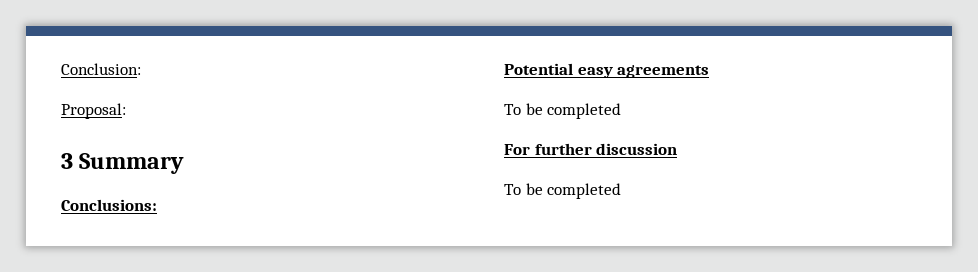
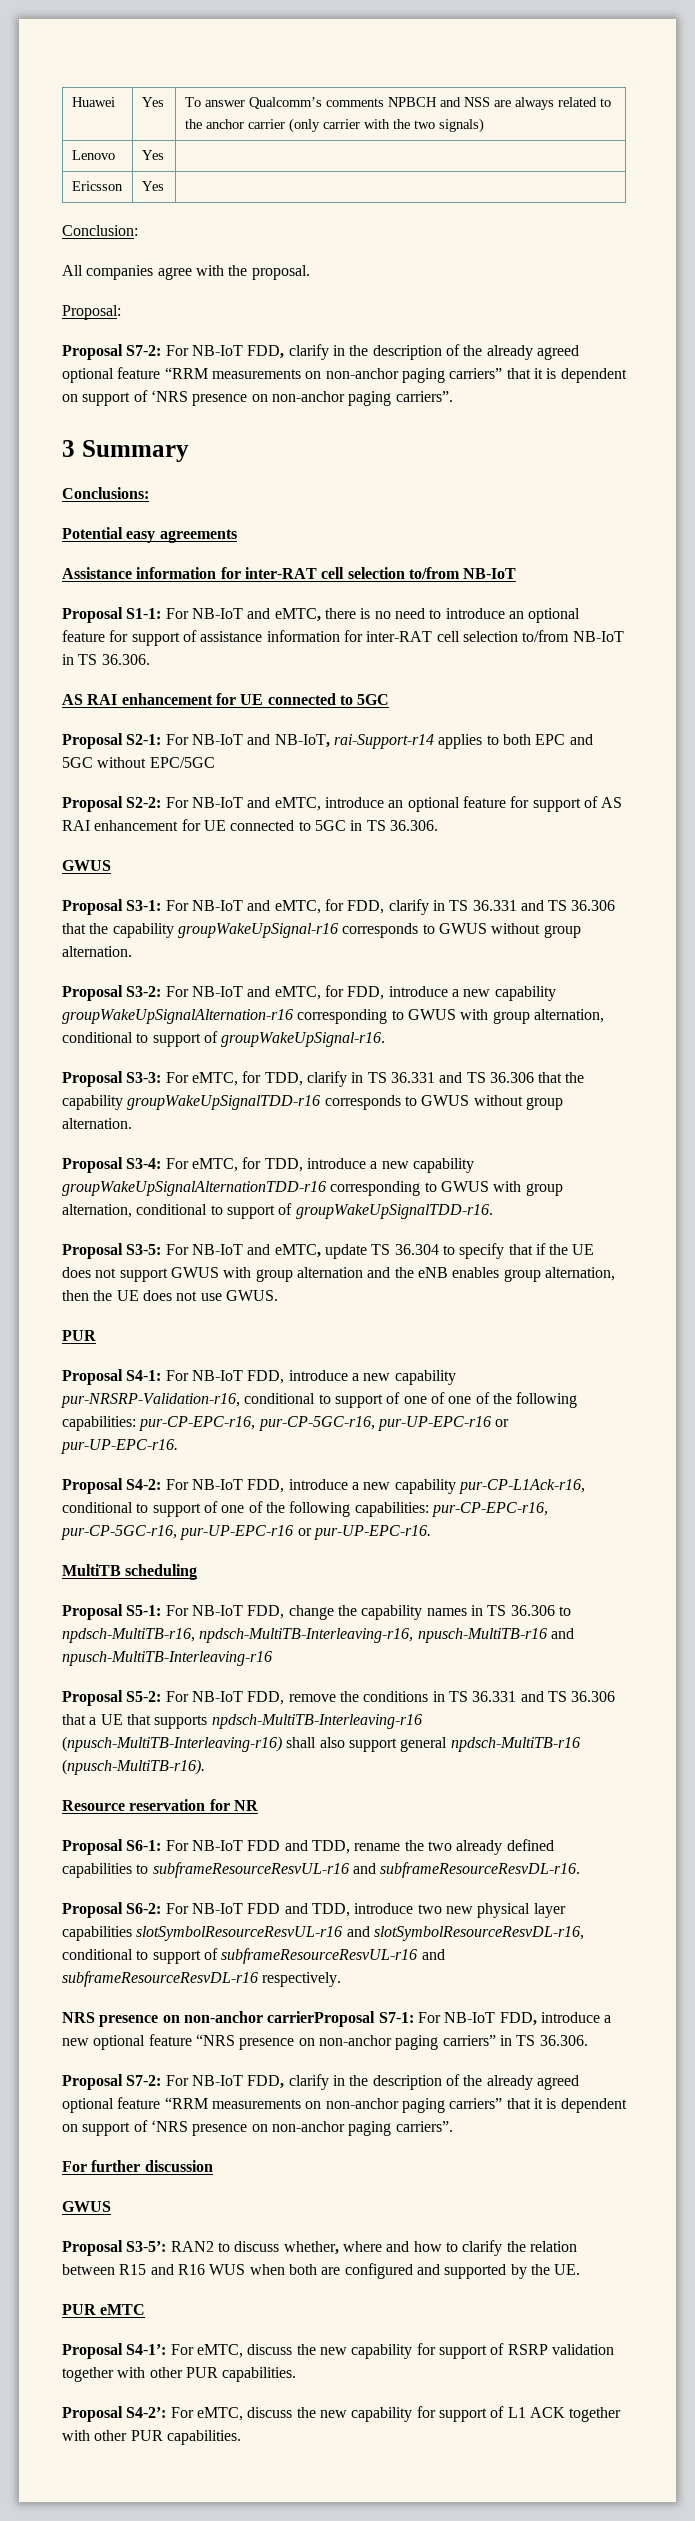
+ Huawei | Yes | To answer Qualcomm’s comments NPBCH and NSS are always related to the anchor carrier (only carrier with the two signals)
+ Lenovo | Yes |
+ Ericsson | Yes |
  Conclusion:
+ All companies agree with the proposal.
  Proposal:
+ Proposal S7-2: For NB-IoT FDD, clarify in the description of the already agreed optional feature “RRM measurements on non-anchor paging carriers” that it is dependent on support of ‘NRS presence on non-anchor paging carriers”.
  Potential easy agreements
- To be completed
+ Assistance information for inter-RAT cell selection to/from NB-IoT
+ Proposal S1-1: For NB-IoT and eMTC, there is no need to introduce an optional feature for support of assistance information for inter-RAT cell selection to/from NB-IoT in TS 36.306.
+ AS RAI enhancement for UE connected to 5GC
+ Proposal S2-1: For NB-IoT and NB-IoT, rai-Support-r14 applies to both EPC and 5GC without EPC/5GC
+ Proposal S2-2: For NB-IoT and eMTC, introduce an optional feature for support of AS RAI enhancement for UE connected to 5GC in TS 36.306.
+ GWUS
+ Proposal S3-1: For NB-IoT and eMTC, for FDD, clarify in TS 36.331 and TS 36.306 that the capability groupWakeUpSignal-r16 corresponds to GWUS without group alternation.
+ Proposal S3-2: For NB-IoT and eMTC, for FDD, introduce a new capability groupWakeUpSignalAlternation-r16 corresponding to GWUS with group alternation, conditional to support of groupWakeUpSignal-r16.
+ Proposal S3-3: For eMTC, for TDD, clarify in TS 36.331 and TS 36.306 that the capability groupWakeUpSignalTDD-r16 corresponds to GWUS without group alternation.
+ Proposal S3-4: For eMTC, for TDD, introduce a new capability groupWakeUpSignalAlternationTDD-r16 corresponding to GWUS with group alternation, conditional to support of groupWakeUpSignalTDD-r16.
+ Proposal S3-5: For NB-IoT and eMTC, update TS 36.304 to specify that if the UE does not support GWUS with group alternation and the eNB enables group alternation, then the UE does not use GWUS.
+ PUR
+ Proposal S4-1: For NB-IoT FDD, introduce a new capability pur-NRSRP-Validation-r16, conditional to support of one of one of the following capabilities: pur-CP-EPC-r16, pur-CP-5GC-r16, pur-UP-EPC-r16 or pur-UP-EPC-r16.
+ Proposal S4-2: For NB-IoT FDD, introduce a new capability pur-CP-L1Ack-r16, conditional to support of one of the following capabilities: pur-CP-EPC-r16, pur-CP-5GC-r16, pur-UP-EPC-r16 or pur-UP-EPC-r16.
+ MultiTB scheduling
+ Proposal S5-1: For NB-IoT FDD, change the capability names in TS 36.306 to npdsch-MultiTB-r16, npdsch-MultiTB-Interleaving-r16, npusch-MultiTB-r16 and npusch-MultiTB-Interleaving-r16
+ Proposal S5-2: For NB-IoT FDD, remove the conditions in TS 36.331 and TS 36.306 that a UE that supports npdsch-MultiTB-Interleaving-r16 (npusch-MultiTB-Interleaving-r16) shall also support general npdsch-MultiTB-r16 (npusch-MultiTB-r16).
+ Resource reservation for NR
+ Proposal S6-1: For NB-IoT FDD and TDD, rename the two already defined capabilities to subframeResourceResvUL-r16 and subframeResourceResvDL-r16.
+ Proposal S6-2: For NB-IoT FDD and TDD, introduce two new physical layer capabilities slotSymbolResourceResvUL-r16 and slotSymbolResourceResvDL-r16, conditional to support of subframeResourceResvUL-r16 and subframeResourceResvDL-r16 respectively.
+ NRS presence on non-anchor carrierProposal S7-1: For NB-IoT FDD, introduce a new optional feature “NRS presence on non-anchor paging carriers” in TS 36.306.
+ Proposal S7-2: For NB-IoT FDD, clarify in the description of the already agreed optional feature “RRM measurements on non-anchor paging carriers” that it is dependent on support of ‘NRS presence on non-anchor paging carriers”.
  For further discussion
- To be completed
+ GWUS
+ Proposal S3-5’: RAN2 to discuss whether, where and how to clarify the relation between R15 and R16 WUS when both are configured and supported by the UE.
+ PUR eMTC
+ Proposal S4-1’: For eMTC, discuss the new capability for support of RSRP validation together with other PUR capabilities.
+ Proposal S4-2’: For eMTC, discuss the new capability for support of L1 ACK together with other PUR capabilities.

